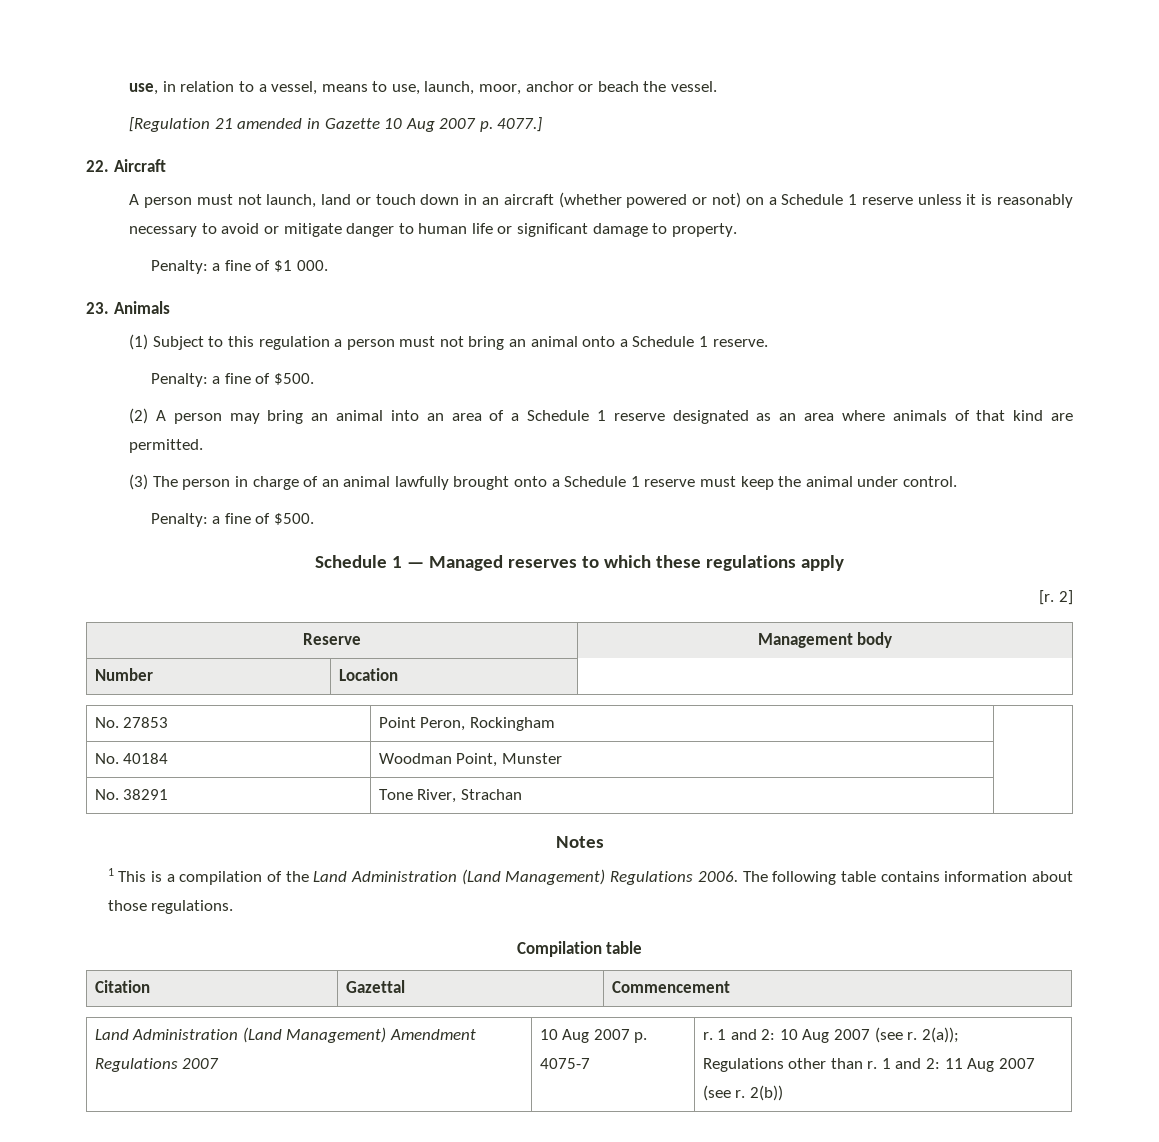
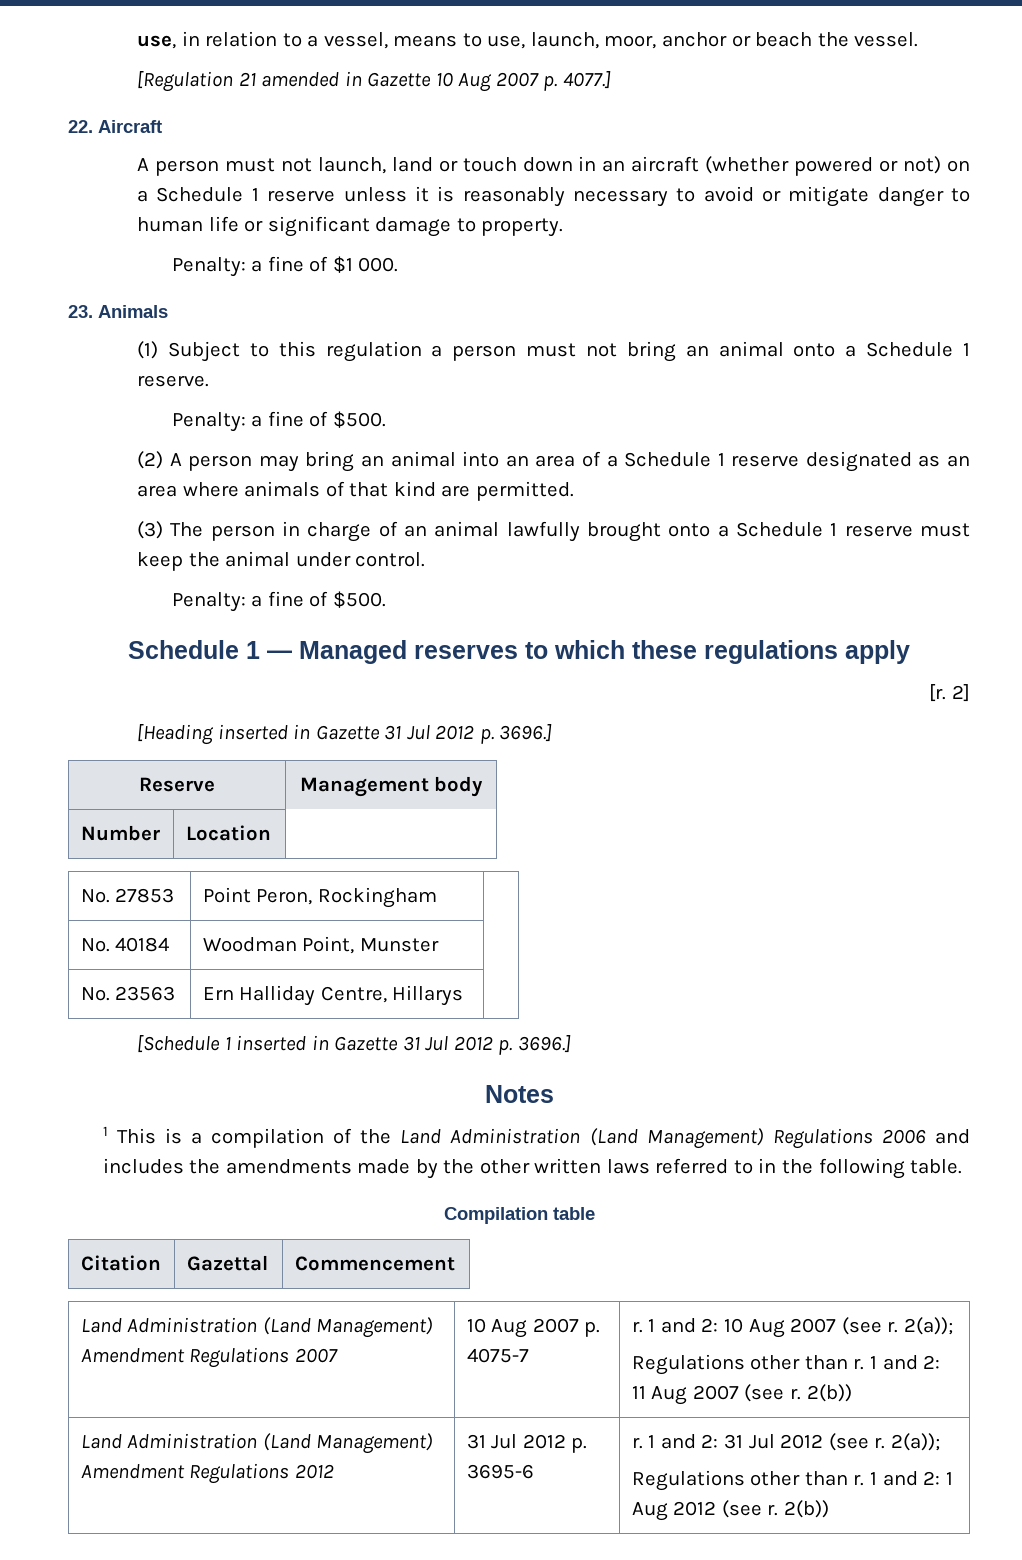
+ [Heading inserted in Gazette 31 Jul 2012 p. 3696.]
- No. 38291 | Tone River, Strachan |
+ No. 23563 | Ern Halliday Centre, Hillarys |
+ [Schedule 1 inserted in Gazette 31 Jul 2012 p. 3696.]
- 1 This is a compilation of the Land Administration (Land Management) Regulations 2006. The following table contains information about those regulations.
+ 1 This is a compilation of the Land Administration (Land Management) Regulations 2006 and includes the amendments made by the other written laws referred to in the following table.
+ Land Administration (Land Management) Amendment Regulations 2012 | 31 Jul 2012 p. 3695-6 | r. 1 and 2: 31 Jul 2012 (see r. 2(a));
+ Regulations other than r. 1 and 2: 1 Aug 2012 (see r. 2(b))

